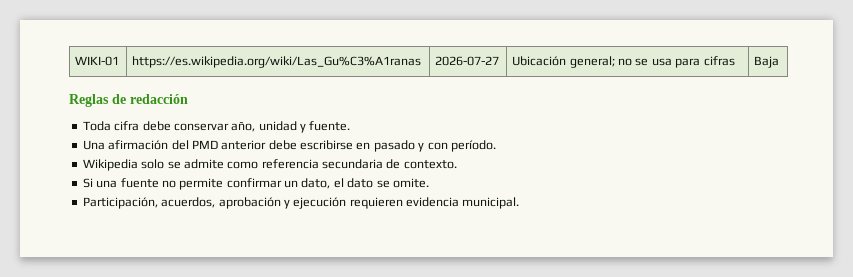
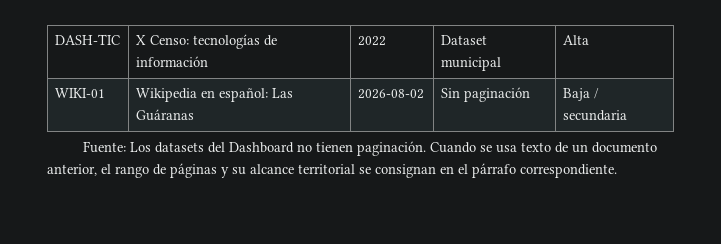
- WIKI-01 | https://es.wikipedia.org/wiki/Las_Gu%C3%A1ranas | 2026-07-27 | Ubicación general; no se usa para cifras | Baja
- Reglas de redacción
- Toda cifra debe conservar año, unidad y fuente.
- Una afirmación del PMD anterior debe escribirse en pasado y con período.
- Wikipedia solo se admite como referencia secundaria de contexto.
- Si una fuente no permite confirmar un dato, el dato se omite.
- Participación, acuerdos, aprobación y ejecución requieren evidencia municipal.
+ DASH-TIC | X Censo: tecnologías de información | 2022 | Dataset municipal | Alta
+ WIKI-01 | Wikipedia en español: Las Guáranas | 2026-08-02 | Sin paginación | Baja / secundaria
+ Fuente: Los datasets del Dashboard no tienen paginación. Cuando se usa texto de un documento anterior, el rango de páginas y su alcance territorial se consignan en el párrafo correspondiente.

